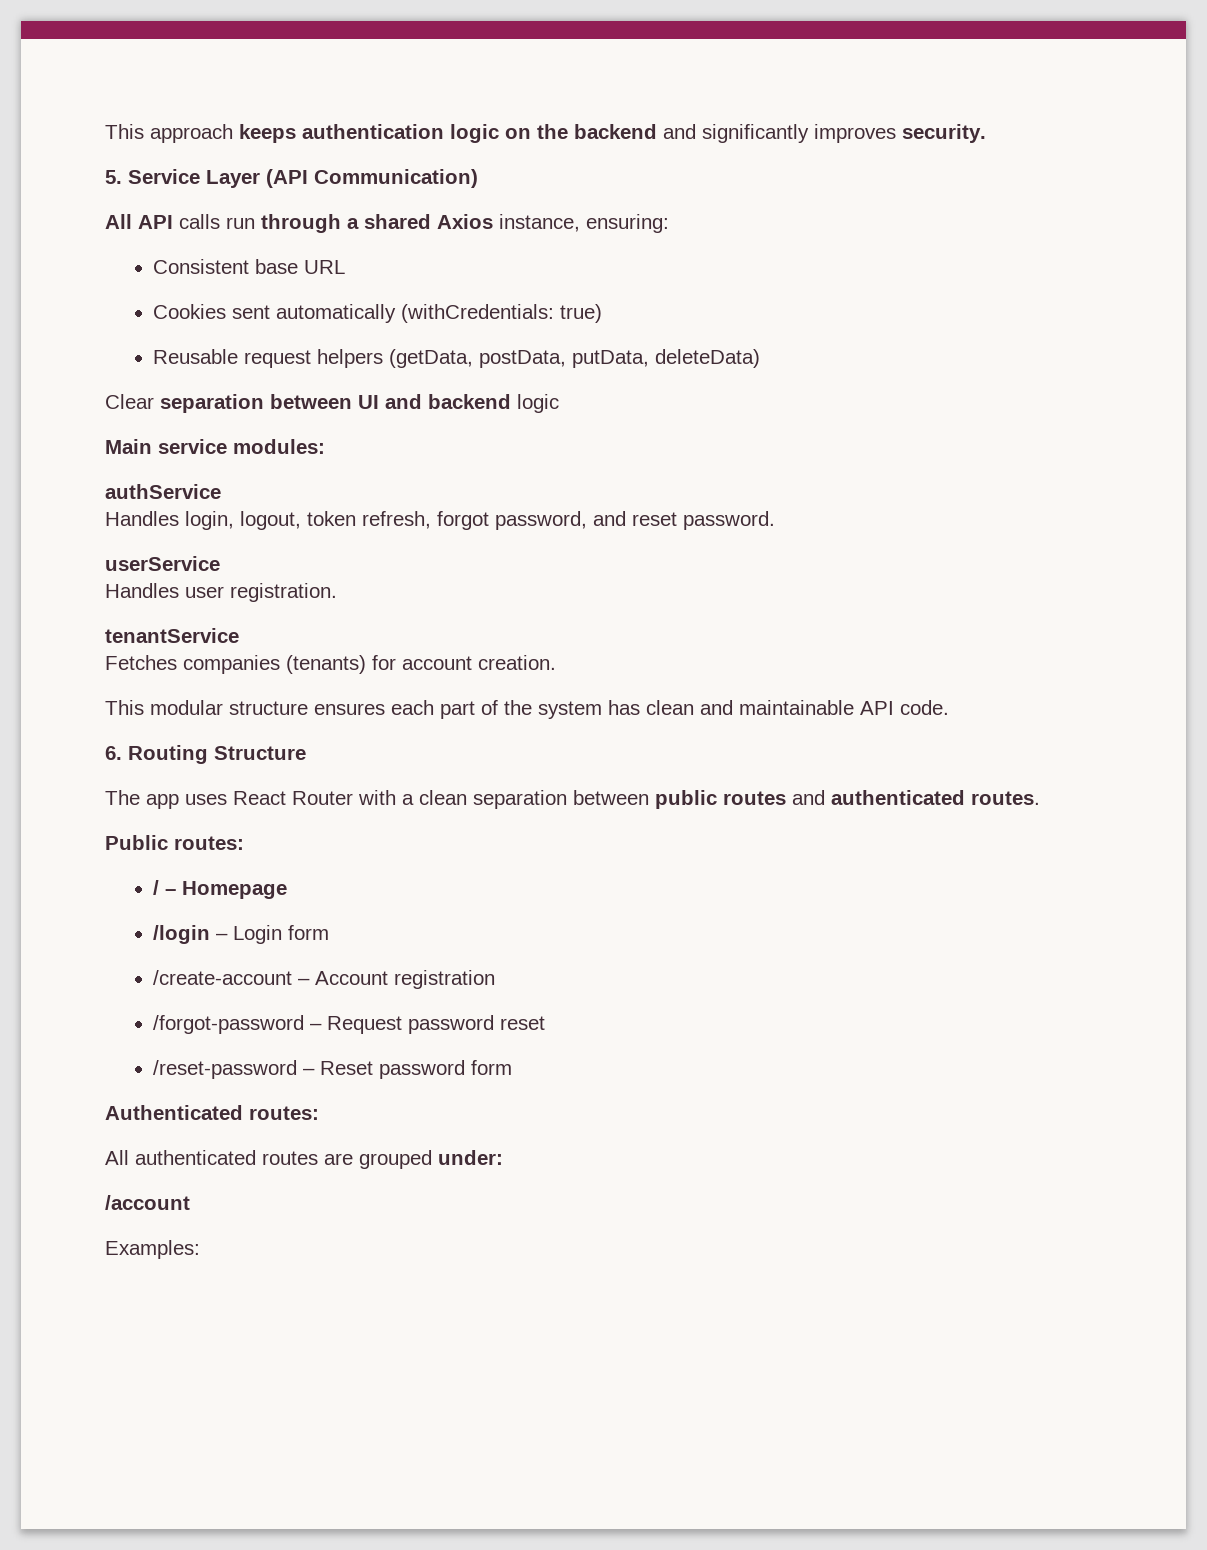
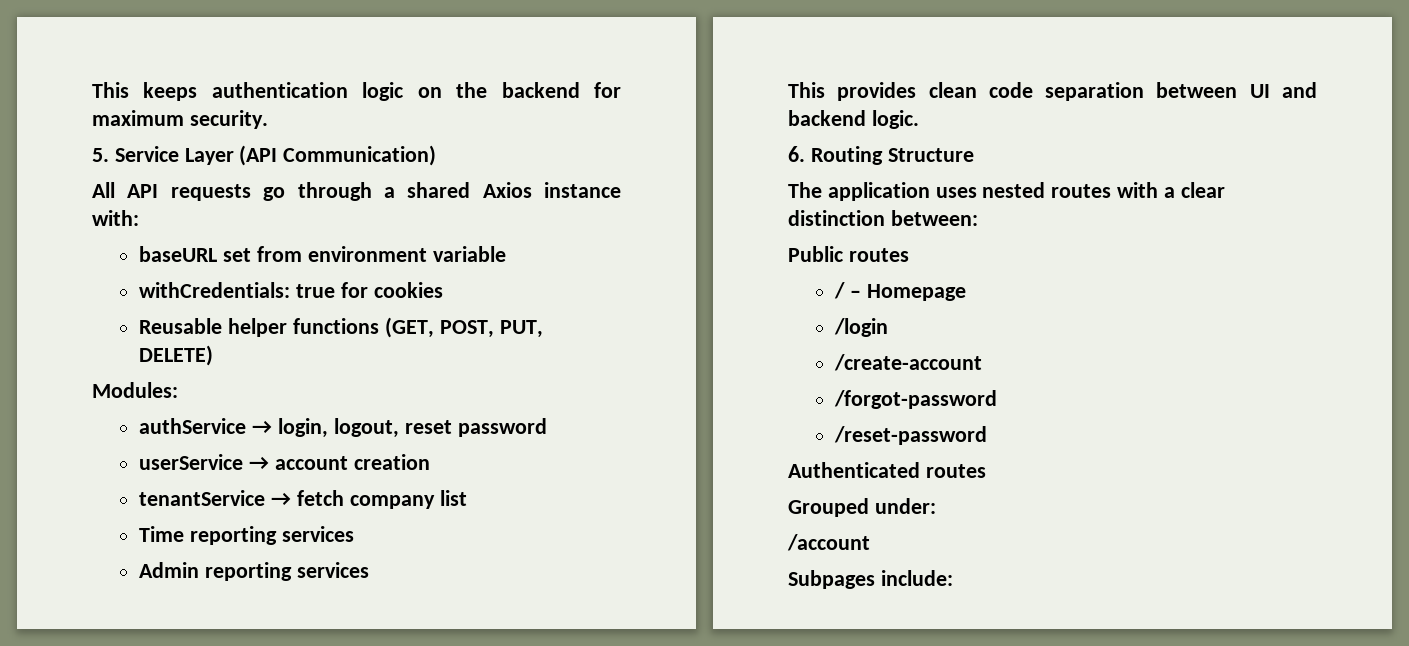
- This approach keeps authentication logic on the backend and significantly improves security.
+ This keeps authentication logic on the backend for maximum security.
- All API calls run through a shared Axios instance, ensuring:
- Consistent base URL
- Cookies sent automatically (withCredentials: true)
- Reusable request helpers (getData, postData, putData, deleteData)
- Clear separation between UI and backend logic
- Main service modules:
- authService
- Handles login, logout, token refresh, forgot password, and reset password.
- userService
- Handles user registration.
- tenantService
- Fetches companies (tenants) for account creation.
- This modular structure ensures each part of the system has clean and maintainable API code.
+ All API requests go through a shared Axios instance with:
+ baseURL set from environment variable
+ withCredentials: true for cookies
+ Reusable helper functions (GET, POST, PUT, DELETE)
+ Modules:
+ authService → login, logout, reset password
+ userService → account creation
+ tenantService → fetch company list
+ Time reporting services
+ Admin reporting services
+ This provides clean code separation between UI and backend logic.
  6. Routing Structure
- The app uses React Router with a clean separation between public routes and authenticated routes.
+ The application uses nested routes with a clear distinction between:
- Public routes:
+ Public routes
- /login – Login form
- /create-account – Account registration
- /forgot-password – Request password reset
- /reset-password – Reset password form
- Authenticated routes:
- All authenticated routes are grouped under:
+ /login
+ /create-account
+ /forgot-password
+ /reset-password
+ Authenticated routes
+ Grouped under:
- Examples:
+ Subpages include:

